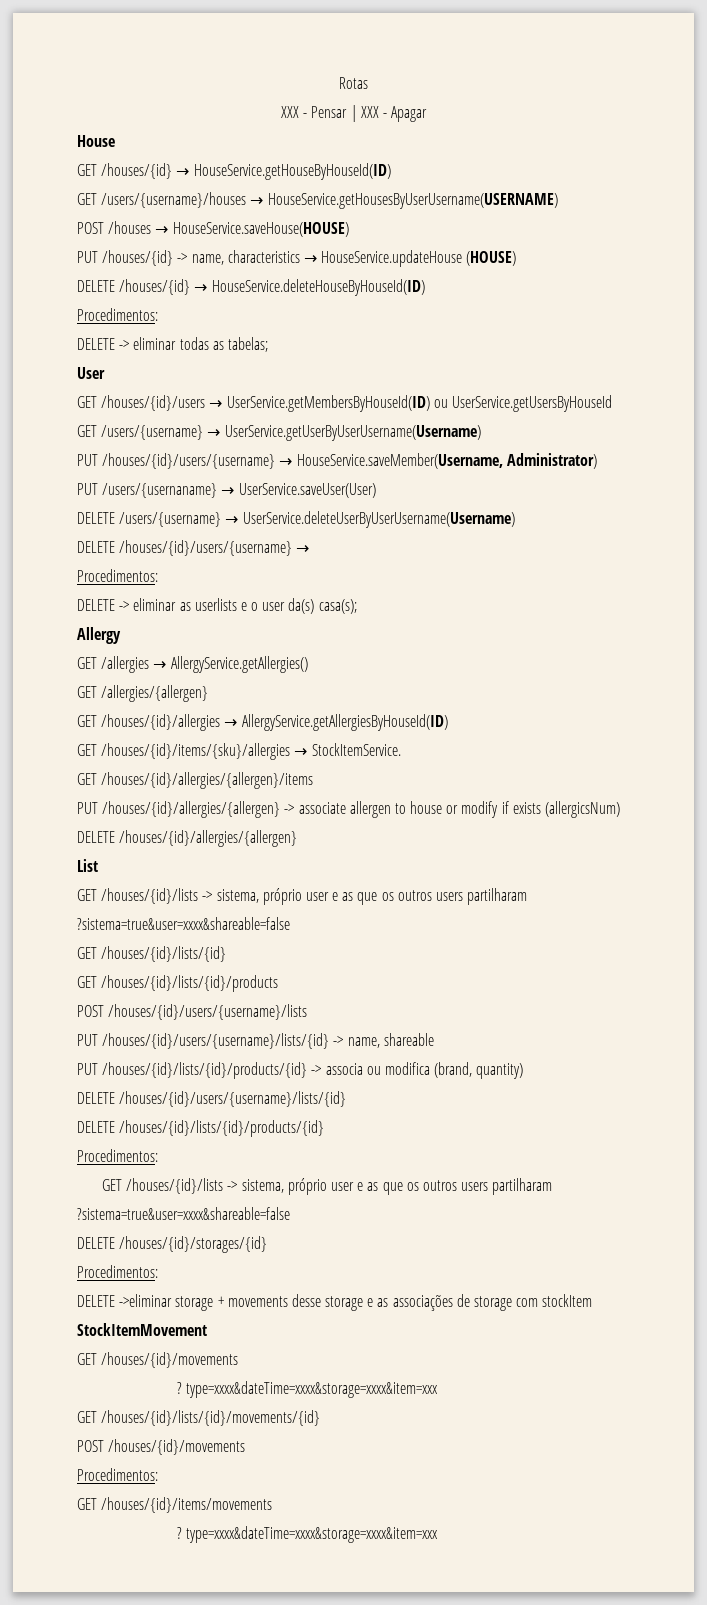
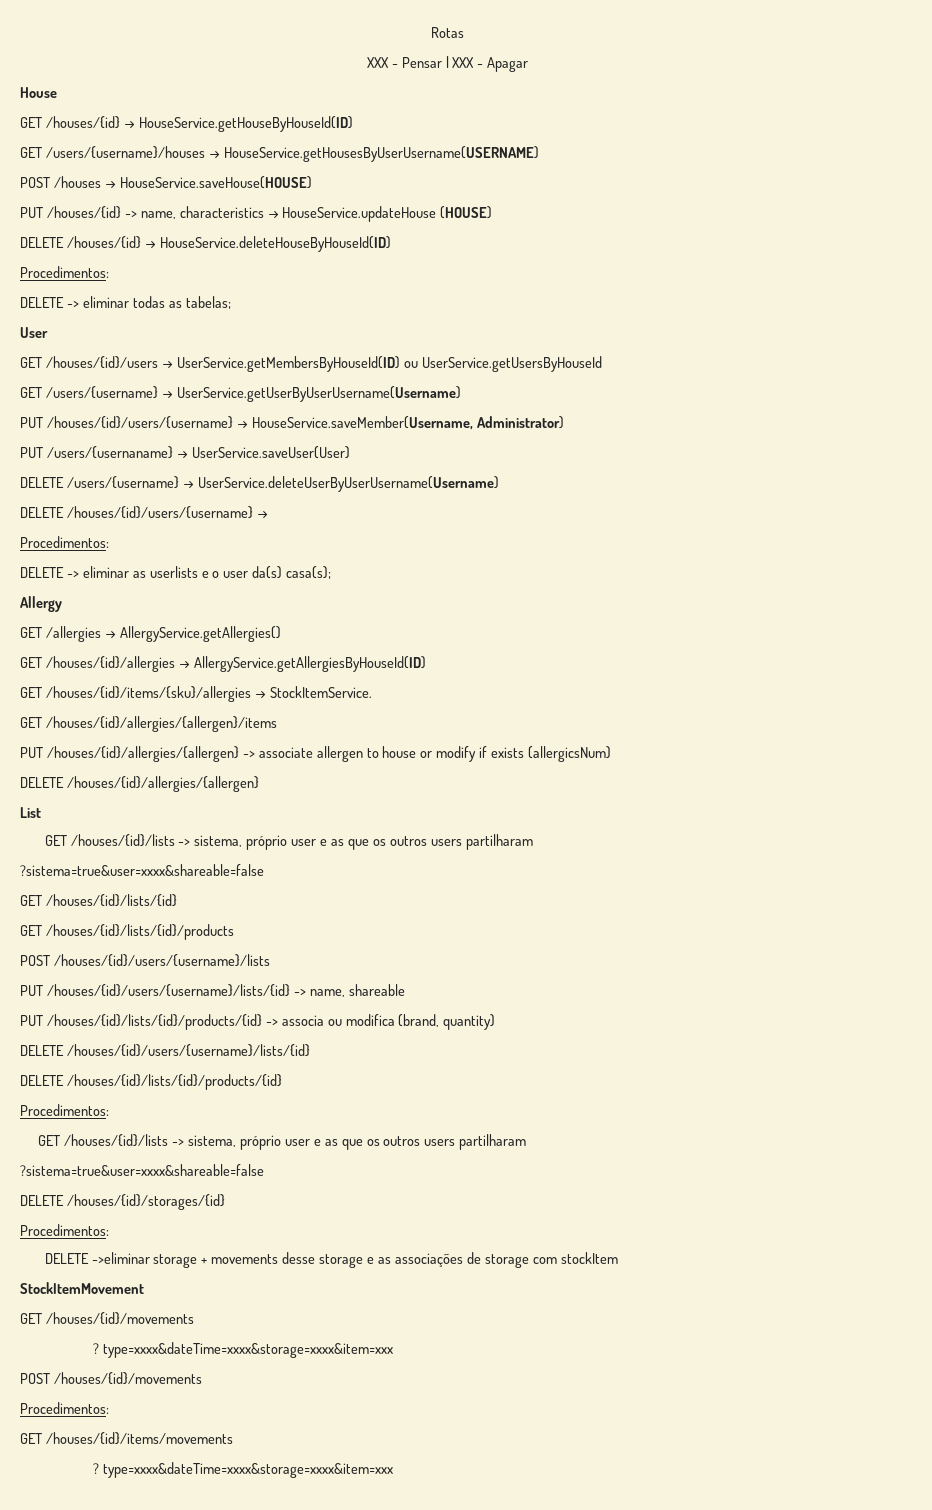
- GET /allergies/{allergen}
- GET /houses/{id}/lists/{id}/movements/{id}

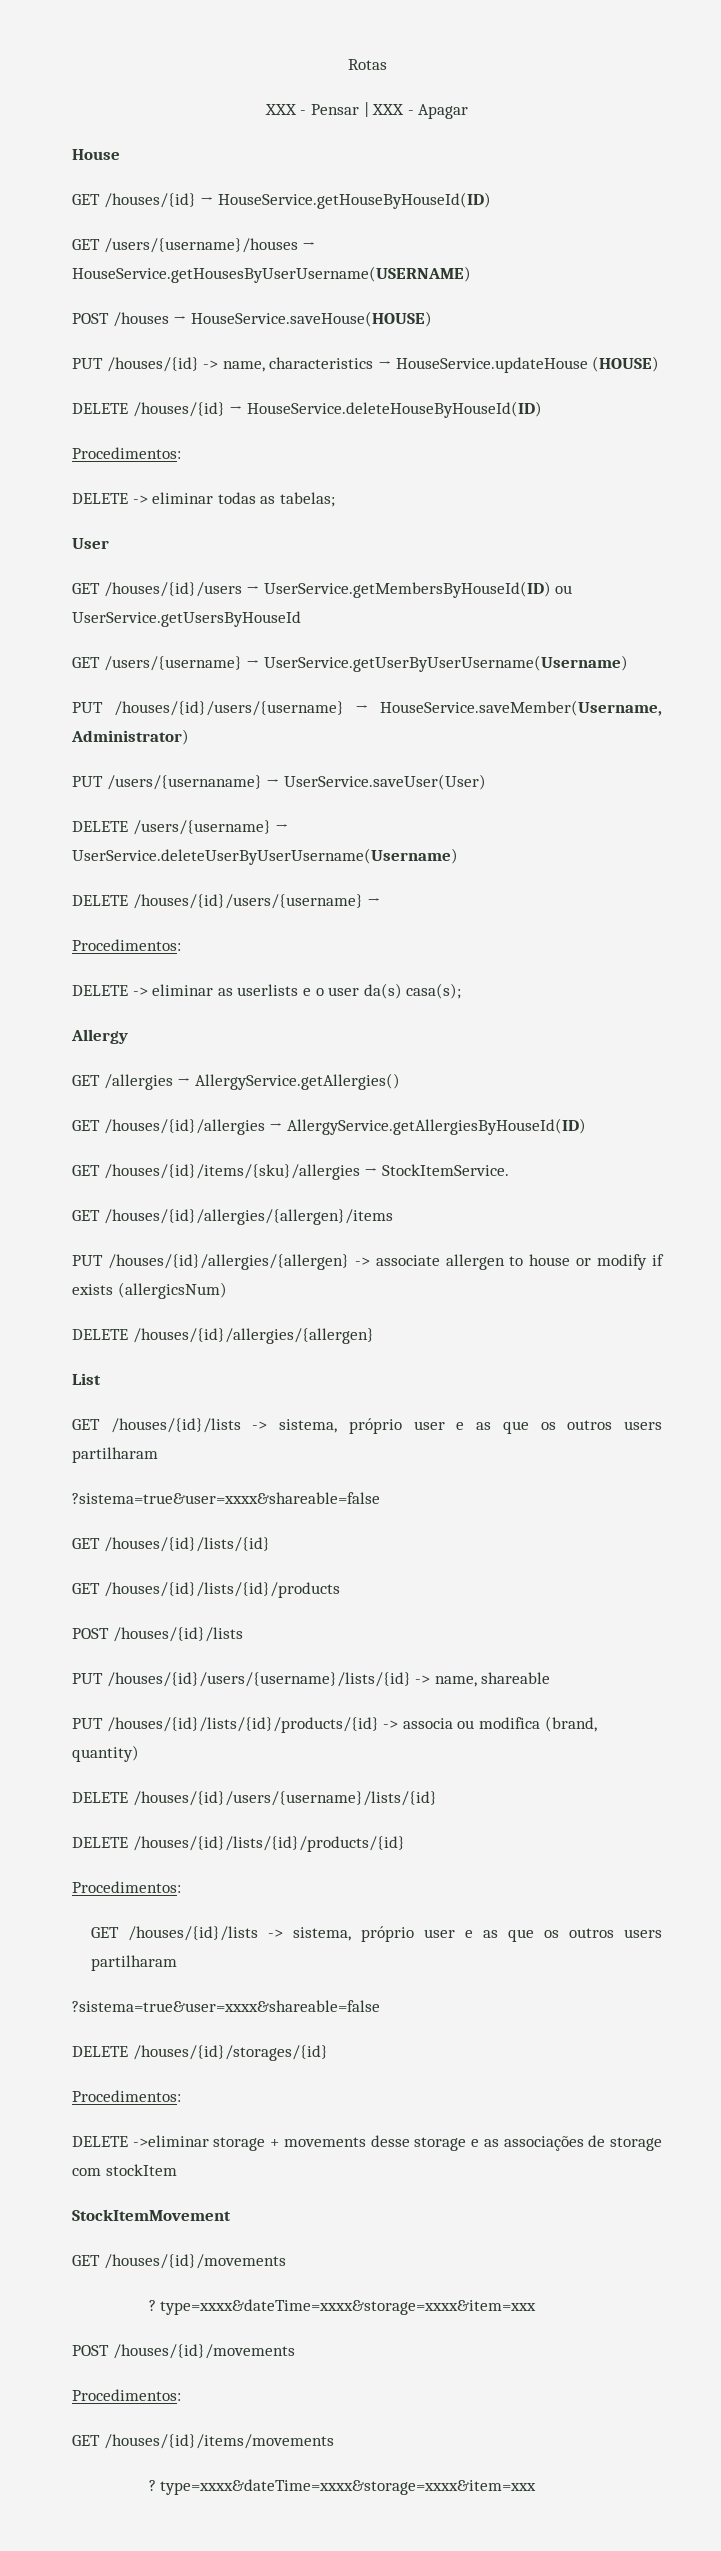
- POST /houses/{id}/users/{username}/lists
+ POST /houses/{id}/lists

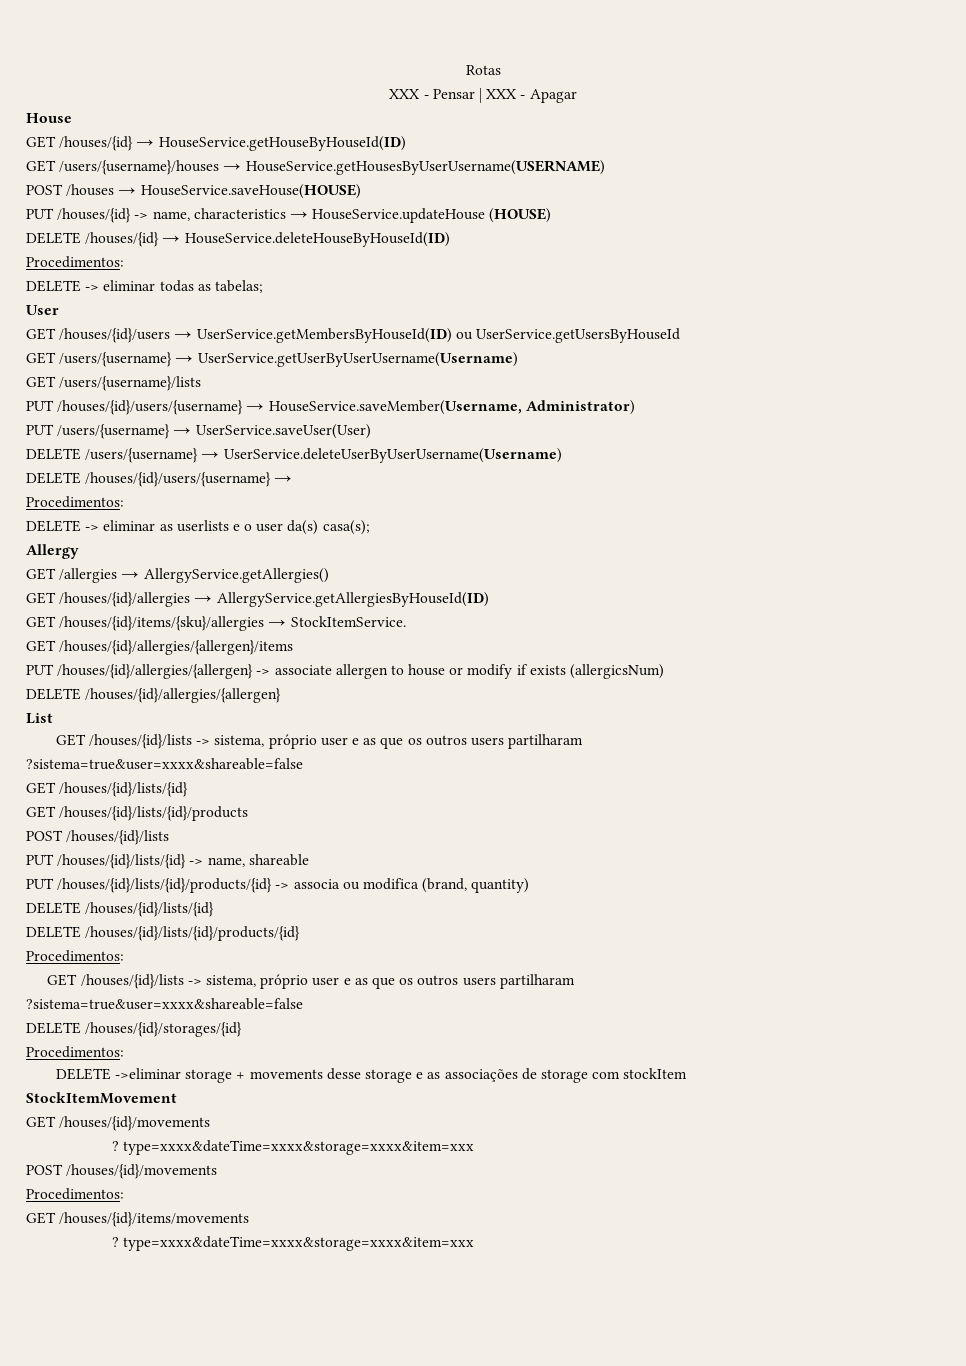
+ GET /users/{username}/lists
- PUT /users/{usernaname} → UserService.saveUser(User)
+ PUT /users/{username} → UserService.saveUser(User)
- PUT /houses/{id}/users/{username}/lists/{id} -> name, shareable
+ PUT /houses/{id}/lists/{id} -> name, shareable
- DELETE /houses/{id}/users/{username}/lists/{id}
+ DELETE /houses/{id}/lists/{id}

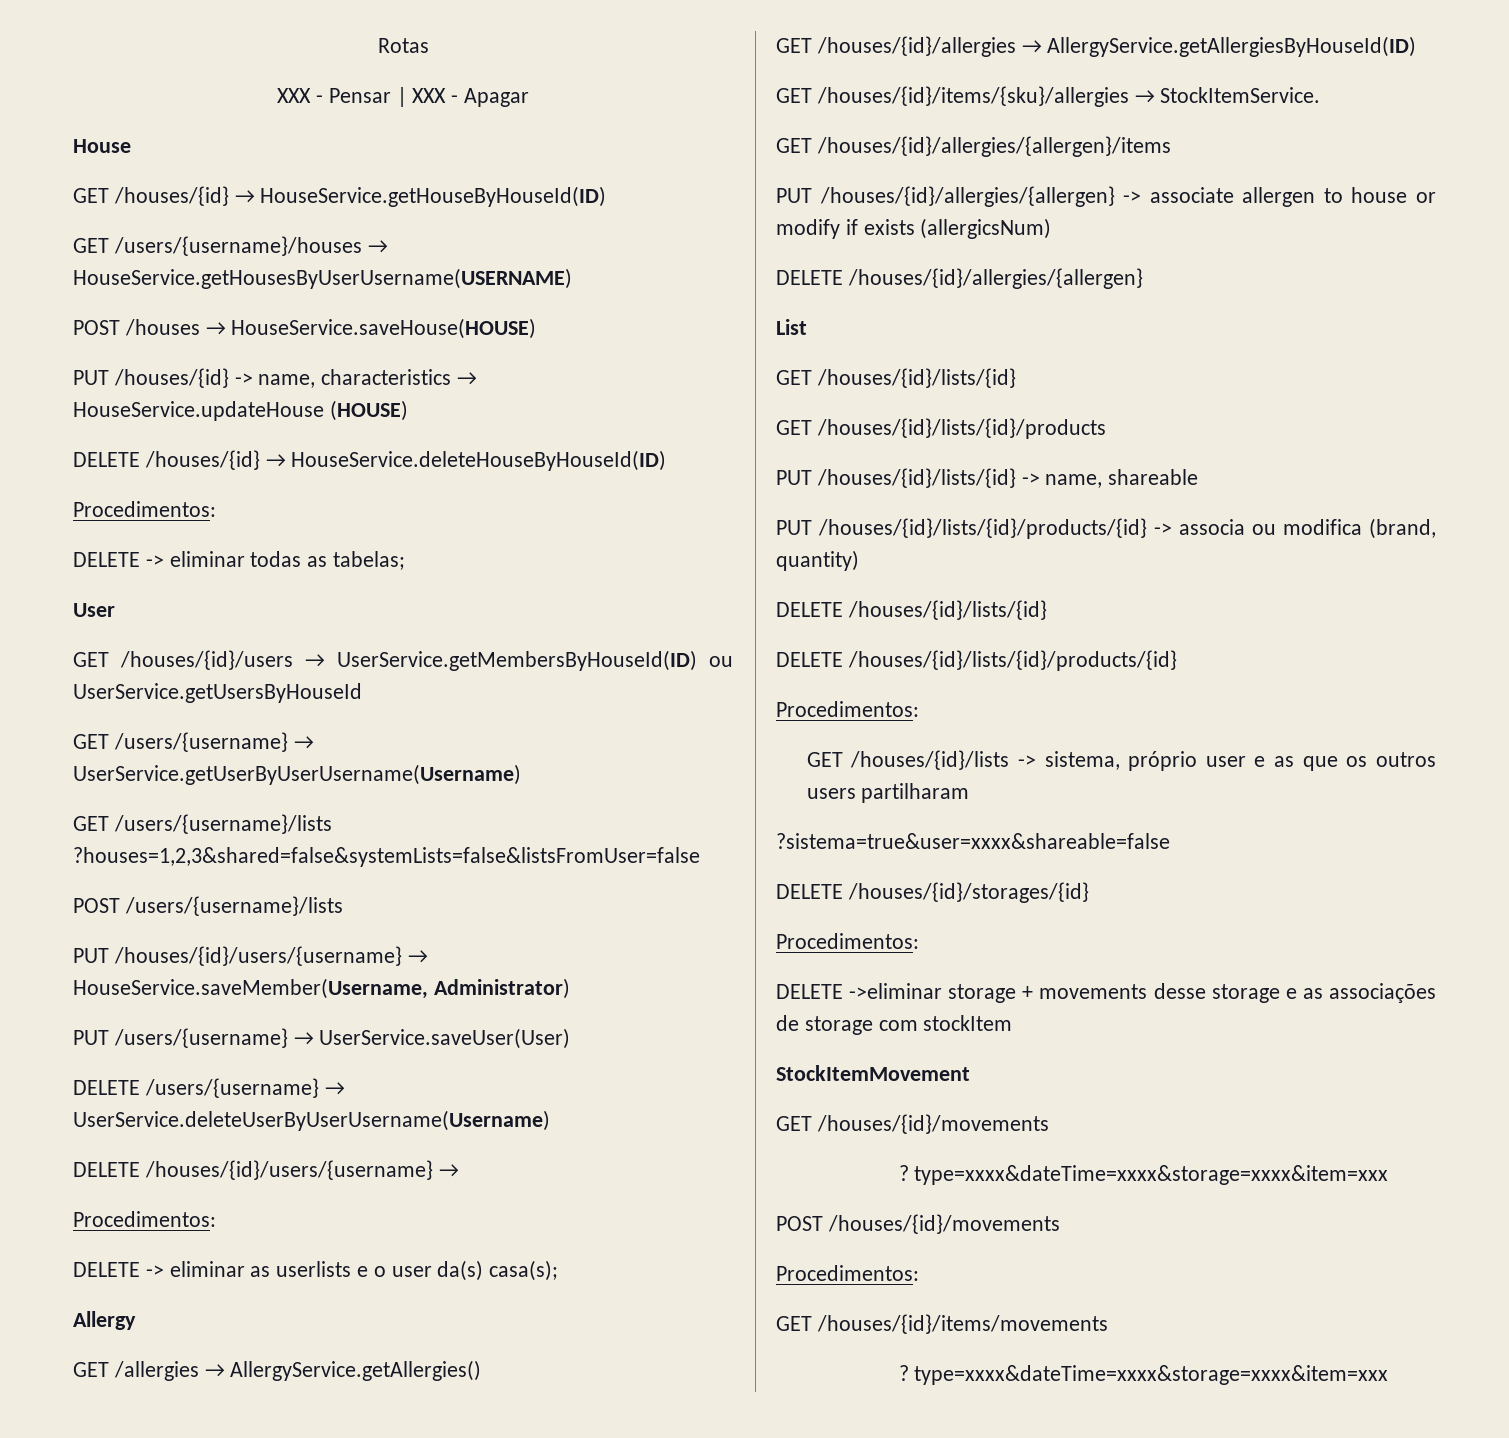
- GET /users/{username}/lists
+ GET /users/{username}/lists ?houses=1,2,3&shared=false&systemLists=false&listsFromUser=false
+ POST /users/{username}/lists
  List
- GET /houses/{id}/lists -> sistema, próprio user e as que os outros users partilharam
- ?sistema=true&user=xxxx&shareable=false
- POST /houses/{id}/lists

